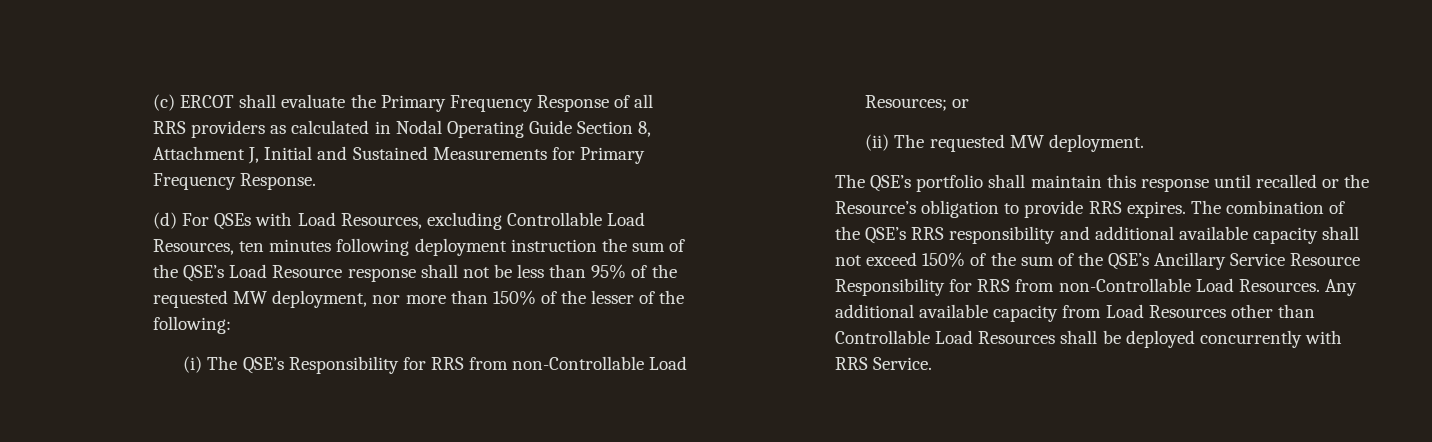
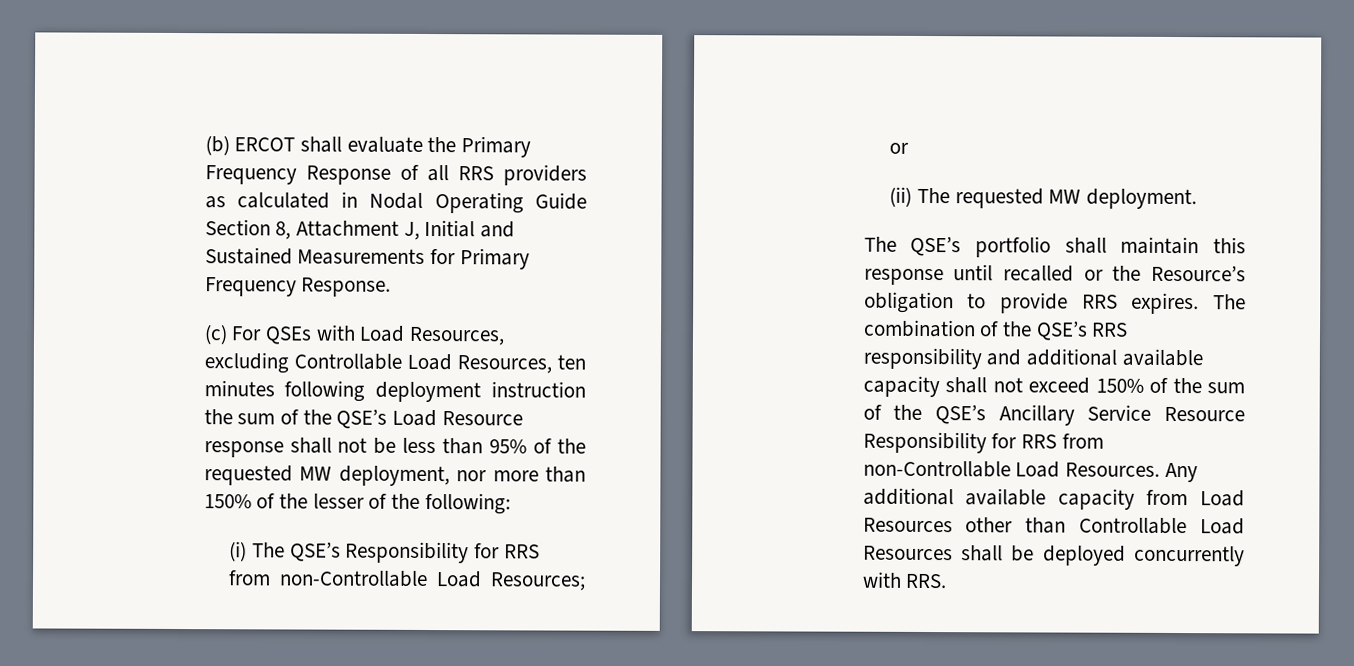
- (c) ERCOT shall evaluate the Primary Frequency Response of all RRS providers as calculated in Nodal Operating Guide Section 8, Attachment J, Initial and Sustained Measurements for Primary Frequency Response.
+ (b) ERCOT shall evaluate the Primary Frequency Response of all RRS providers as calculated in Nodal Operating Guide Section 8, Attachment J, Initial and Sustained Measurements for Primary Frequency Response.
- (d) For QSEs with Load Resources, excluding Controllable Load Resources, ten minutes following deployment instruction the sum of the QSE’s Load Resource response shall not be less than 95% of the requested MW deployment, nor more than 150% of the lesser of the following:
+ (c) For QSEs with Load Resources, excluding Controllable Load Resources, ten minutes following deployment instruction the sum of the QSE’s Load Resource response shall not be less than 95% of the requested MW deployment, nor more than 150% of the lesser of the following:
- Any additional available capacity from Load Resources other than Controllable Load Resources shall be deployed concurrently with RRS Service.
+ Any additional available capacity from Load Resources other than Controllable Load Resources shall be deployed concurrently with RRS.

